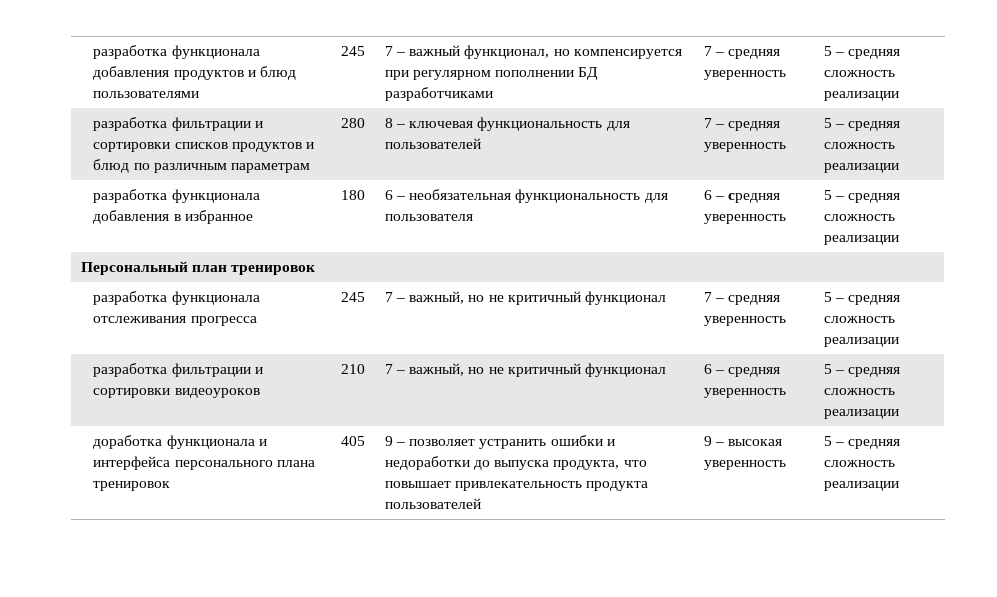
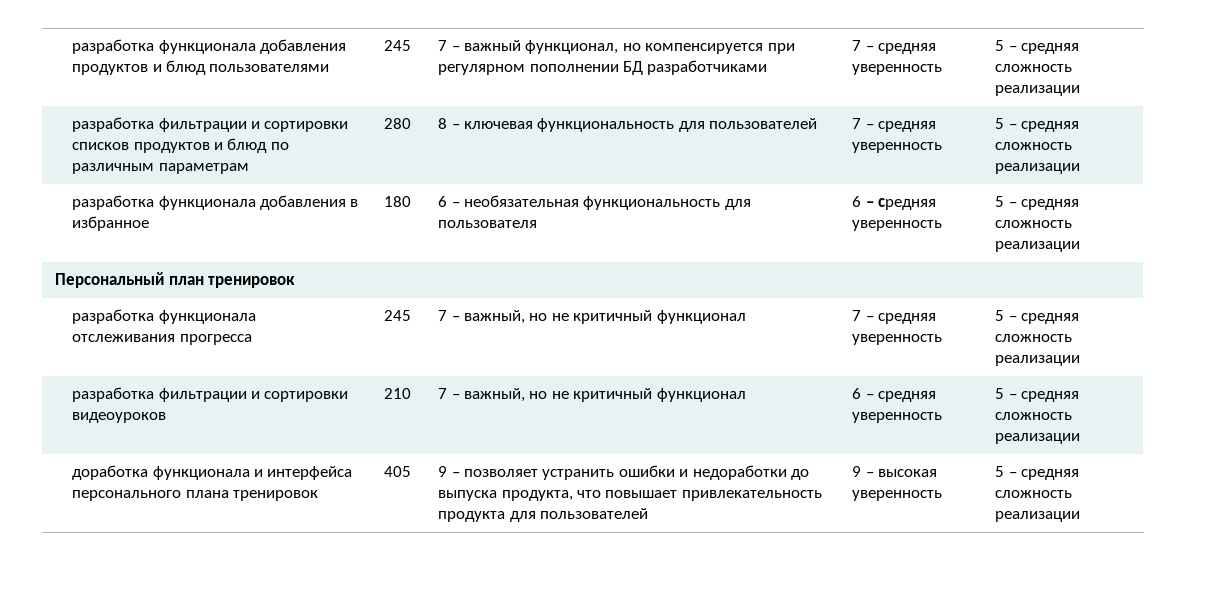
- доработка функционала и интерфейса персонального плана тренировок | 405 | 9 – позволяет устранить ошибки и недоработки до выпуска продукта, что повышает привлекательность продукта пользователей | 9 – высокая уверенность | 5 – средняя сложность реализации
+ доработка функционала и интерфейса персонального плана тренировок | 405 | 9 – позволяет устранить ошибки и недоработки до выпуска продукта, что повышает привлекательность продукта для пользователей | 9 – высокая уверенность | 5 – средняя сложность реализации

